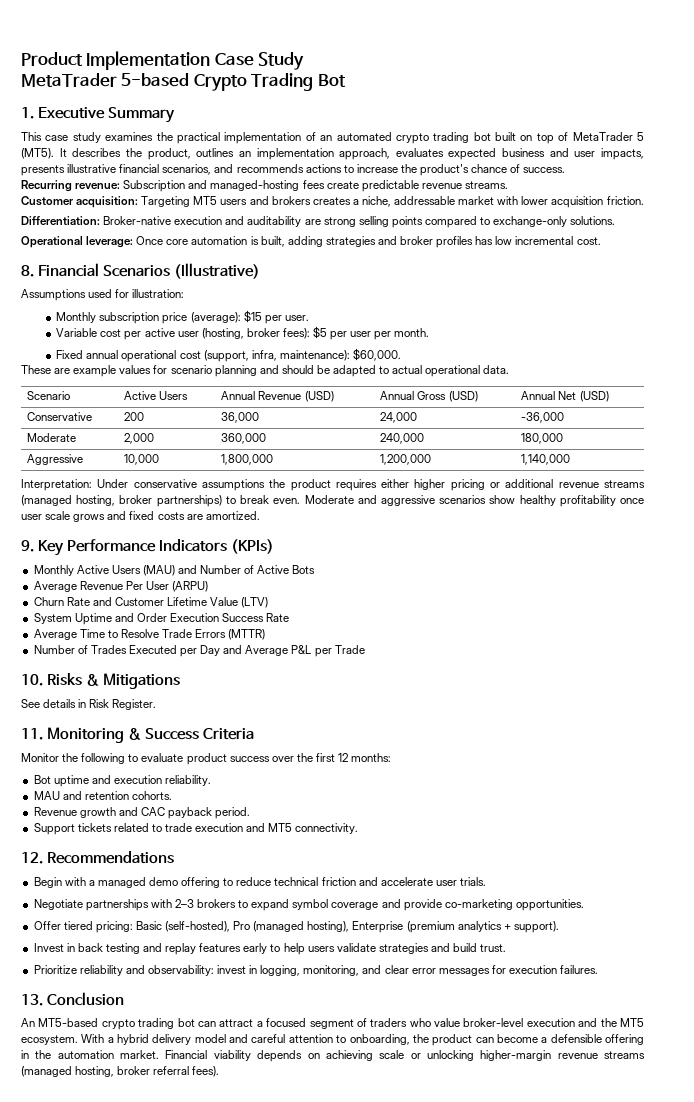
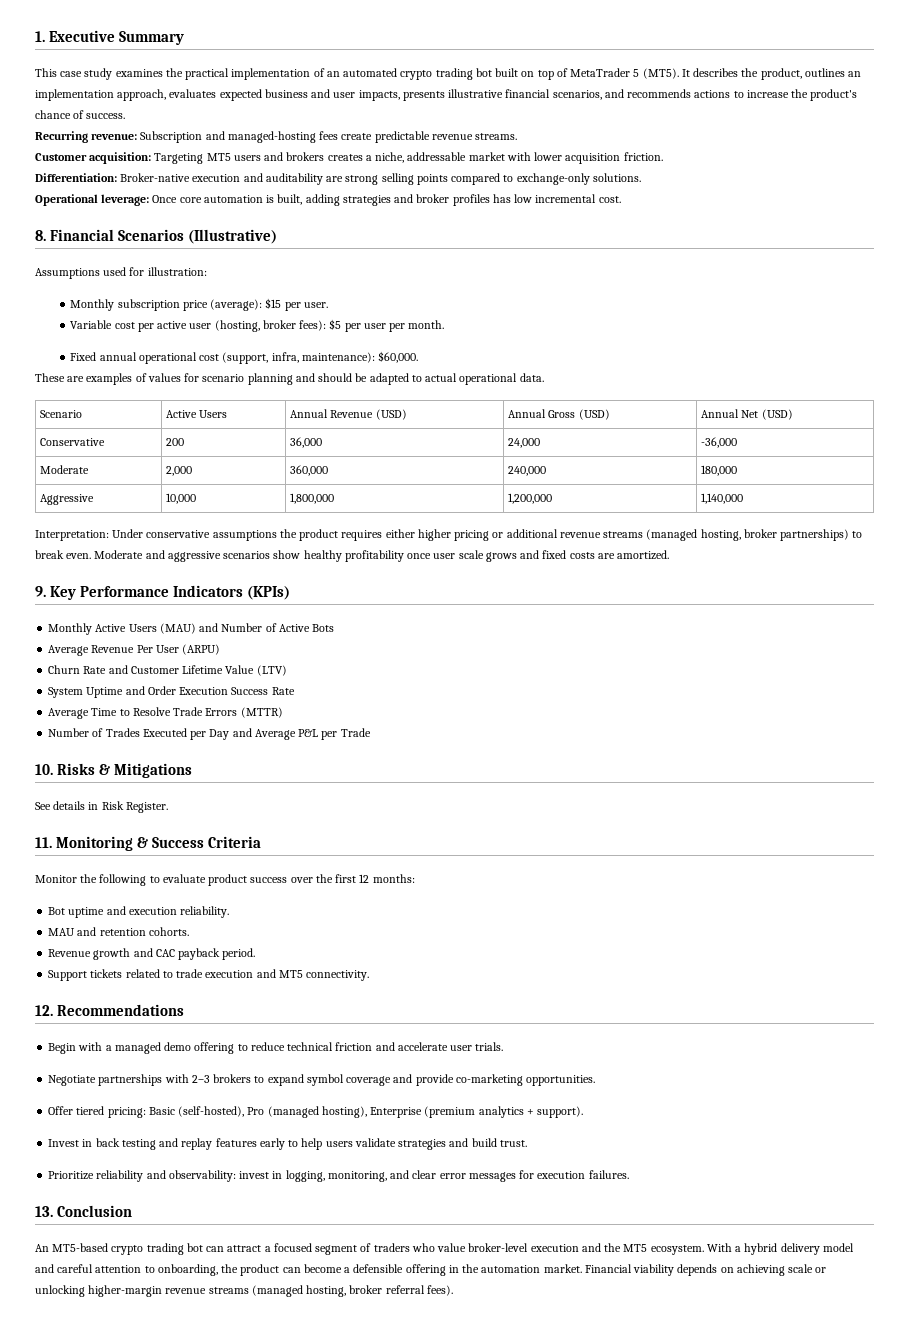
- Product Implementation Case Study
- MetaTrader 5-based Crypto Trading Bot
- These are example values for scenario planning and should be adapted to actual operational data.
+ These are examples of values for scenario planning and should be adapted to actual operational data.

